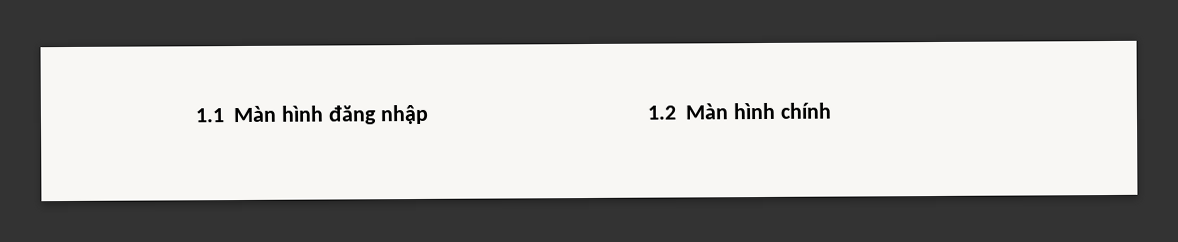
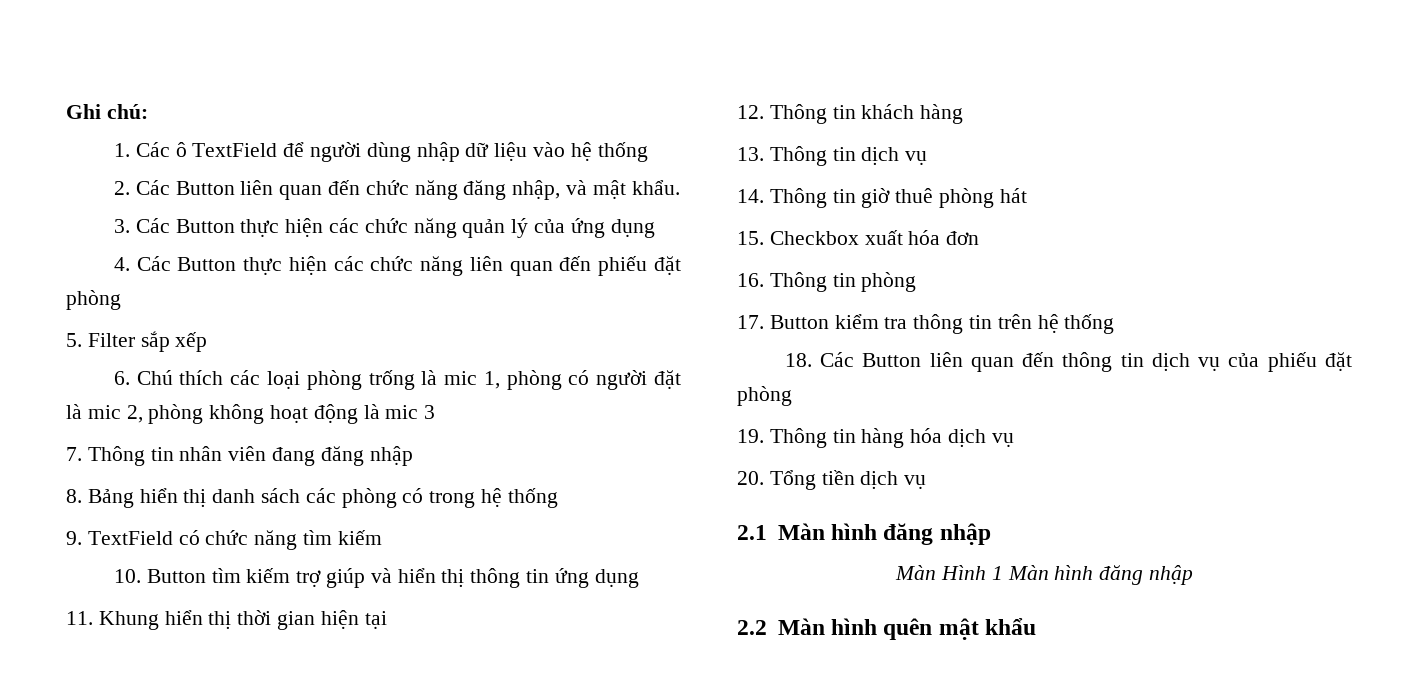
- 1.1 Màn hình đăng nhập
- 1.2 Màn hình chính
+ Ghi chú:
+ 1. Các ô TextField để người dùng nhập dữ liệu vào hệ thống
+ 2. Các Button liên quan đến chức năng đăng nhập, và mật khẩu.
+ 3. Các Button thực hiện các chức năng quản lý của ứng dụng
+ 4. Các Button thực hiện các chức năng liên quan đến phiếu đặt phòng
+ 5. Filter sắp xếp
+ 6. Chú thích các loại phòng trống là mic 1, phòng có người đặt là mic 2, phòng không hoạt động là mic 3
+ 7. Thông tin nhân viên đang đăng nhập
+ 8. Bảng hiển thị danh sách các phòng có trong hệ thống
+ 9. TextField có chức năng tìm kiếm
+ 10. Button tìm kiếm trợ giúp và hiển thị thông tin ứng dụng
+ 11. Khung hiển thị thời gian hiện tại
+ 12. Thông tin khách hàng
+ 13. Thông tin dịch vụ
+ 14. Thông tin giờ thuê phòng hát
+ 15. Checkbox xuất hóa đơn
+ 16. Thông tin phòng
+ 17. Button kiểm tra thông tin trên hệ thống
+ 18. Các Button liên quan đến thông tin dịch vụ của phiếu đặt phòng
+ 19. Thông tin hàng hóa dịch vụ
+ 20. Tổng tiền dịch vụ
+ 2.1 Màn hình đăng nhập
+ Màn Hình 1 Màn hình đăng nhập
+ 2.2 Màn hình quên mật khẩu

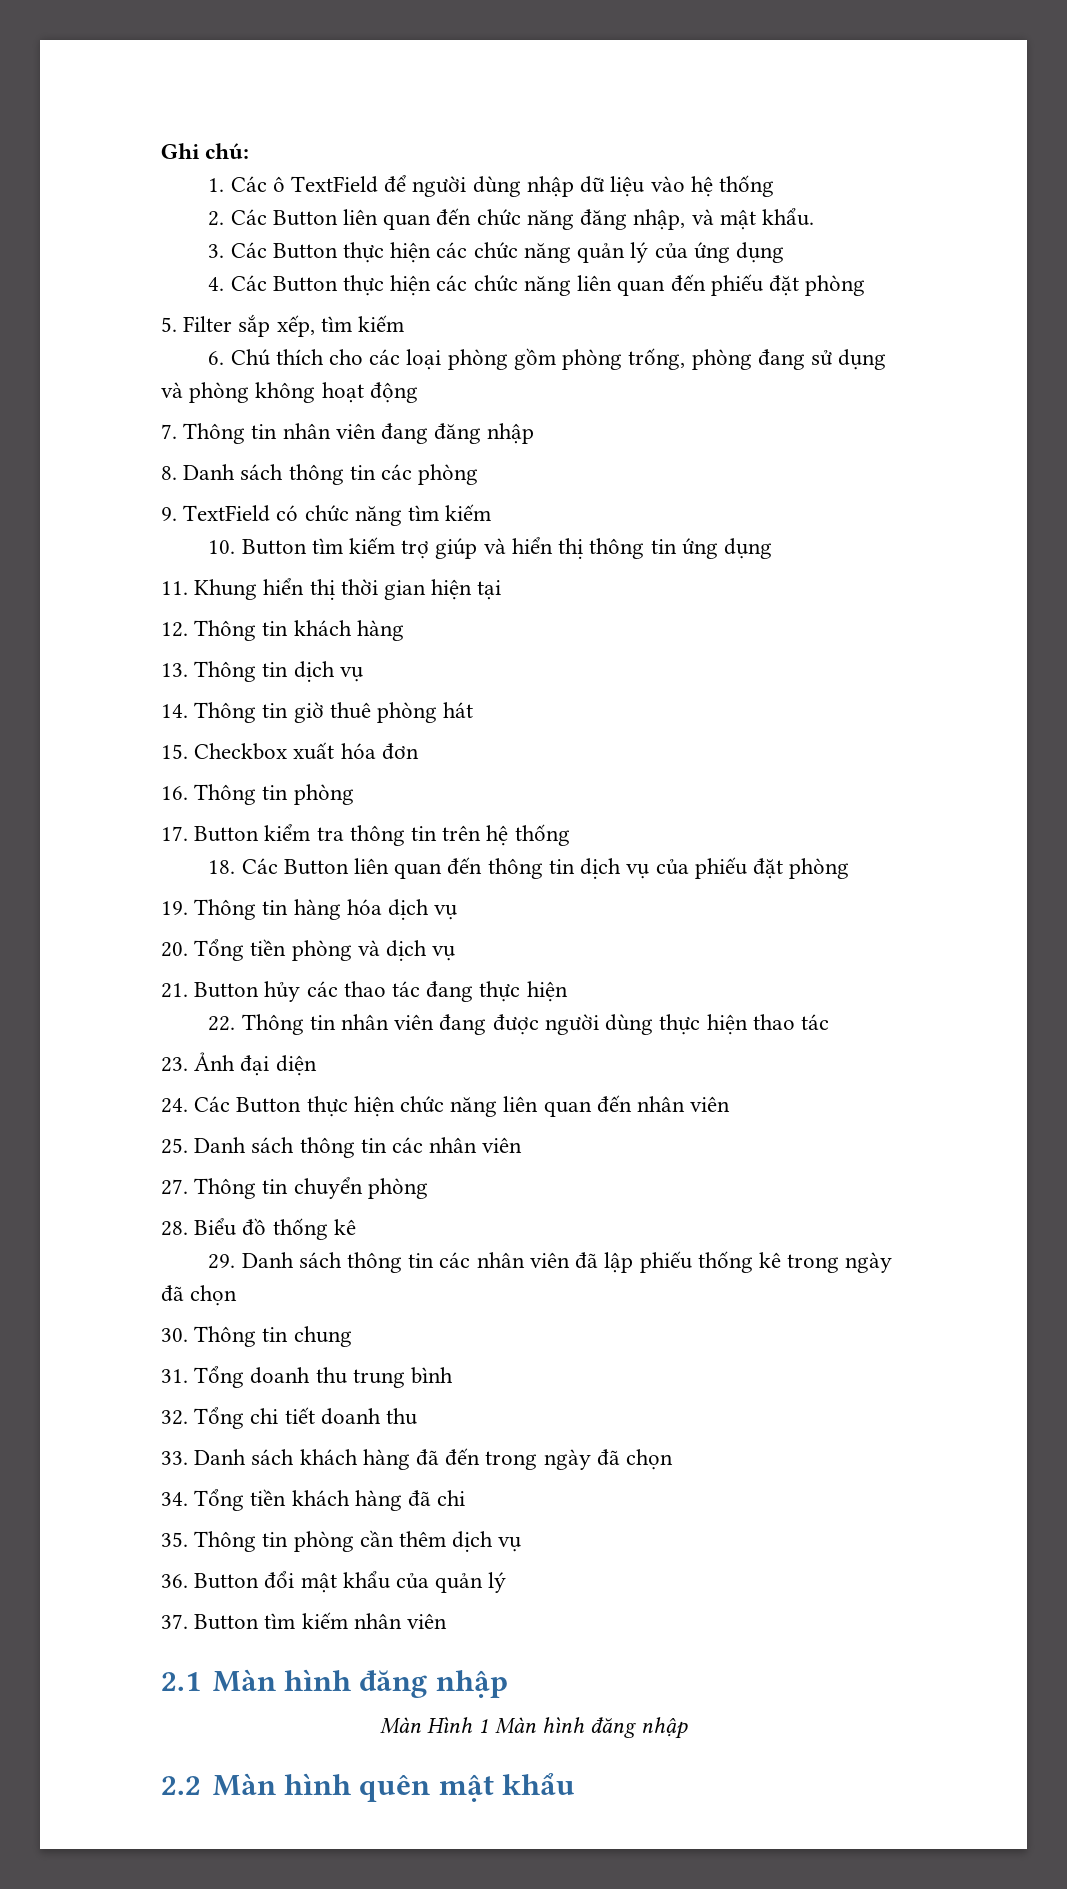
- 5. Filter sắp xếp
+ 5. Filter sắp xếp, tìm kiếm
- 6. Chú thích các loại phòng trống là mic 1, phòng có người đặt là mic 2, phòng không hoạt động là mic 3
+ 6. Chú thích cho các loại phòng gồm phòng trống, phòng đang sử dụng và phòng không hoạt động
- 8. Bảng hiển thị danh sách các phòng có trong hệ thống
+ 8. Danh sách thông tin các phòng
- 20. Tổng tiền dịch vụ
+ 20. Tổng tiền phòng và dịch vụ
+ 21. Button hủy các thao tác đang thực hiện
+ 22. Thông tin nhân viên đang được người dùng thực hiện thao tác
+ 23. Ảnh đại diện
+ 24. Các Button thực hiện chức năng liên quan đến nhân viên
+ 25. Danh sách thông tin các nhân viên
+ 27. Thông tin chuyển phòng
+ 28. Biểu đồ thống kê
+ 29. Danh sách thông tin các nhân viên đã lập phiếu thống kê trong ngày đã chọn
+ 30. Thông tin chung
+ 31. Tổng doanh thu trung bình
+ 32. Tổng chi tiết doanh thu
+ 33. Danh sách khách hàng đã đến trong ngày đã chọn
+ 34. Tổng tiền khách hàng đã chi
+ 35. Thông tin phòng cần thêm dịch vụ
+ 36. Button đổi mật khẩu của quản lý
+ 37. Button tìm kiếm nhân viên

